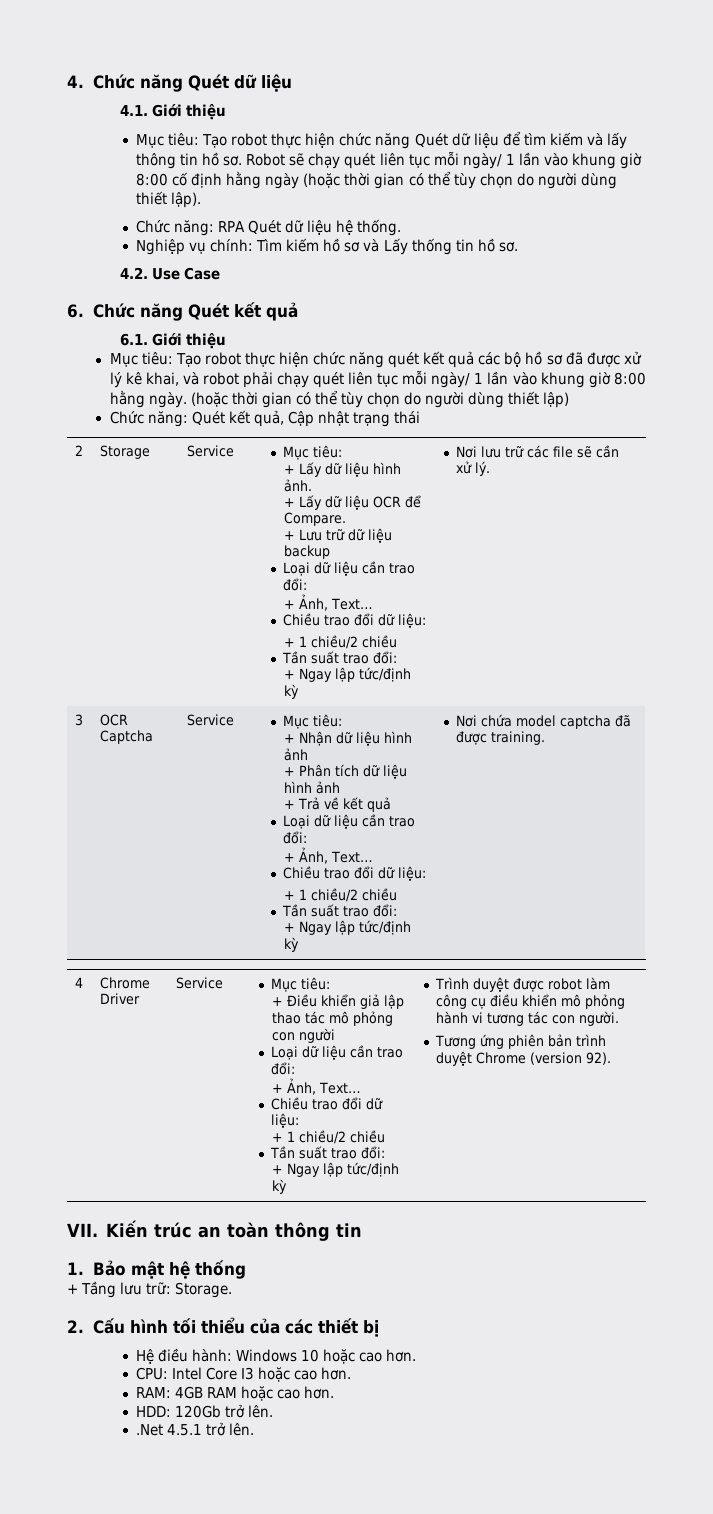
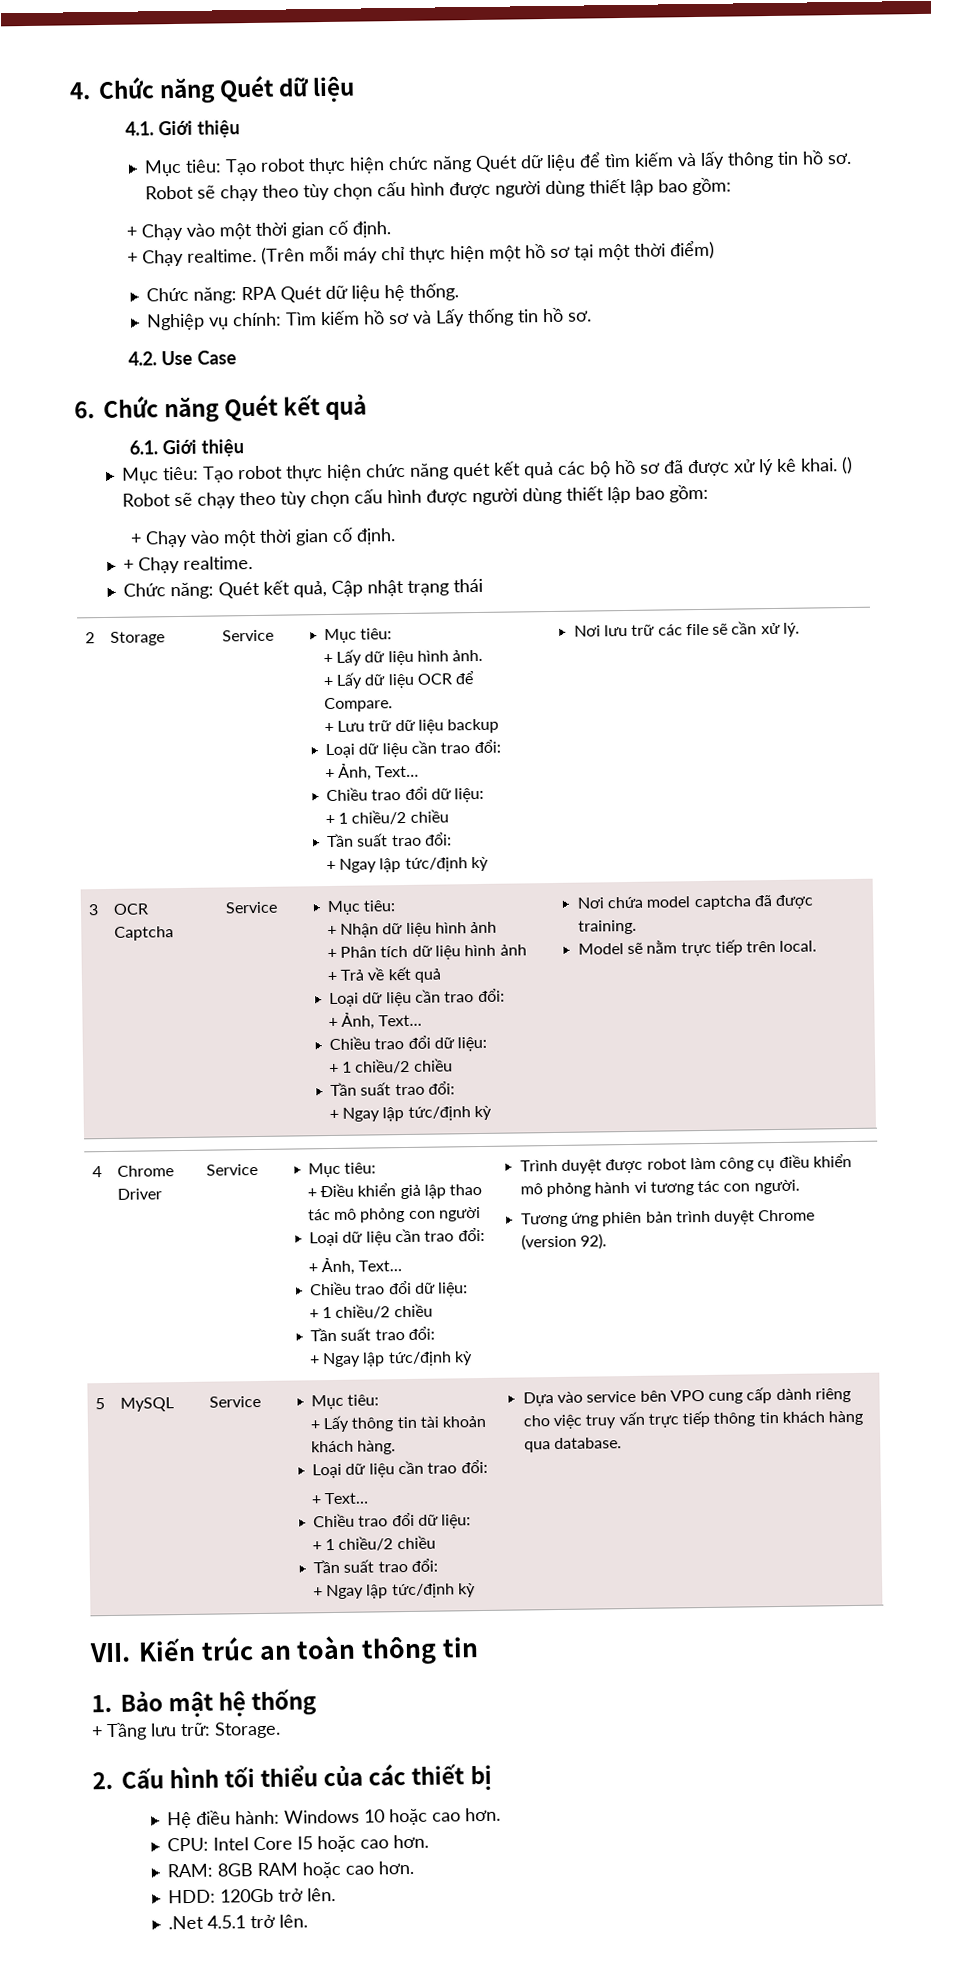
- Mục tiêu: Tạo robot thực hiện chức năng Quét dữ liệu để tìm kiếm và lấy thông tin hồ sơ. Robot sẽ chạy quét liên tục mỗi ngày/ 1 lần vào khung giờ 8:00 cố định hằng ngày (hoặc thời gian có thể tùy chọn do người dùng thiết lập).
+ Mục tiêu: Tạo robot thực hiện chức năng Quét dữ liệu để tìm kiếm và lấy thông tin hồ sơ. Robot sẽ chạy theo tùy chọn cấu hình được người dùng thiết lập bao gồm:
+ + Chạy vào một thời gian cố định.
+ + Chạy realtime. (Trên mỗi máy chỉ thực hiện một hồ sơ tại một thời điểm)
- Mục tiêu: Tạo robot thực hiện chức năng quét kết quả các bộ hồ sơ đã được xử lý kê khai, và robot phải chạy quét liên tục mỗi ngày/ 1 lần vào khung giờ 8:00 hằng ngày. (hoặc thời gian có thể tùy chọn do người dùng thiết lập)
+ Mục tiêu: Tạo robot thực hiện chức năng quét kết quả các bộ hồ sơ đã được xử lý kê khai. () Robot sẽ chạy theo tùy chọn cấu hình được người dùng thiết lập bao gồm:
+ + Chạy vào một thời gian cố định.
+ + Chạy realtime.
+ Model sẽ nằm trực tiếp trên local.
+ 5 | MySQL | Service | Mục tiêu:
+ + Lấy thông tin tài khoản khách hàng.
+ Loại dữ liệu cần trao đổi:
+ + Text…
+ Chiều trao đổi dữ liệu:
+ + 1 chiều/2 chiều
+ Tần suất trao đổi:
+ + Ngay lập tức/định kỳ | Dựa vào service bên VPO cung cấp dành riêng cho việc truy vấn trực tiếp thông tin khách hàng qua database.
- CPU: Intel Core I3 hoặc cao hơn.
+ CPU: Intel Core I5 hoặc cao hơn.
- RAM: 4GB RAM hoặc cao hơn.
+ RAM: 8GB RAM hoặc cao hơn.

